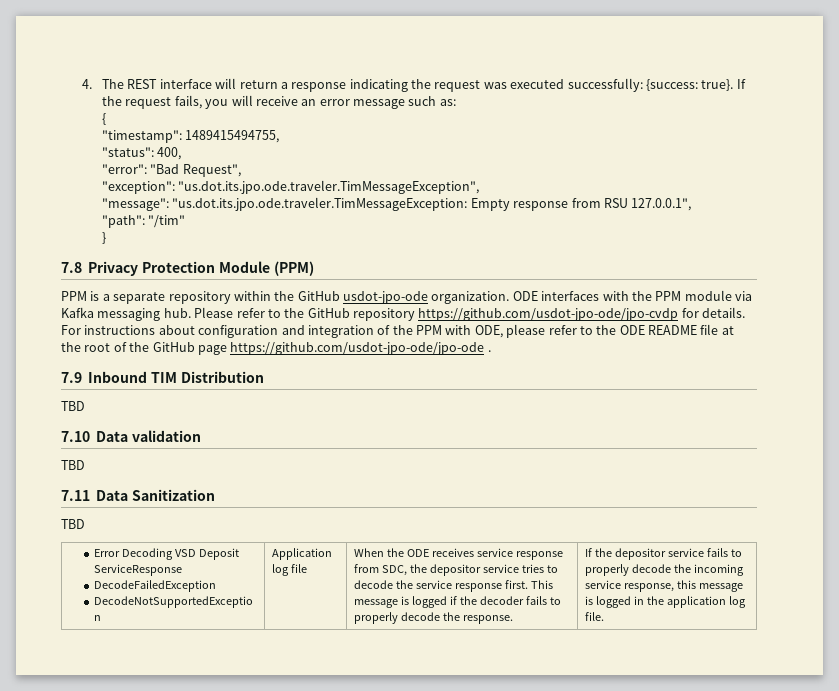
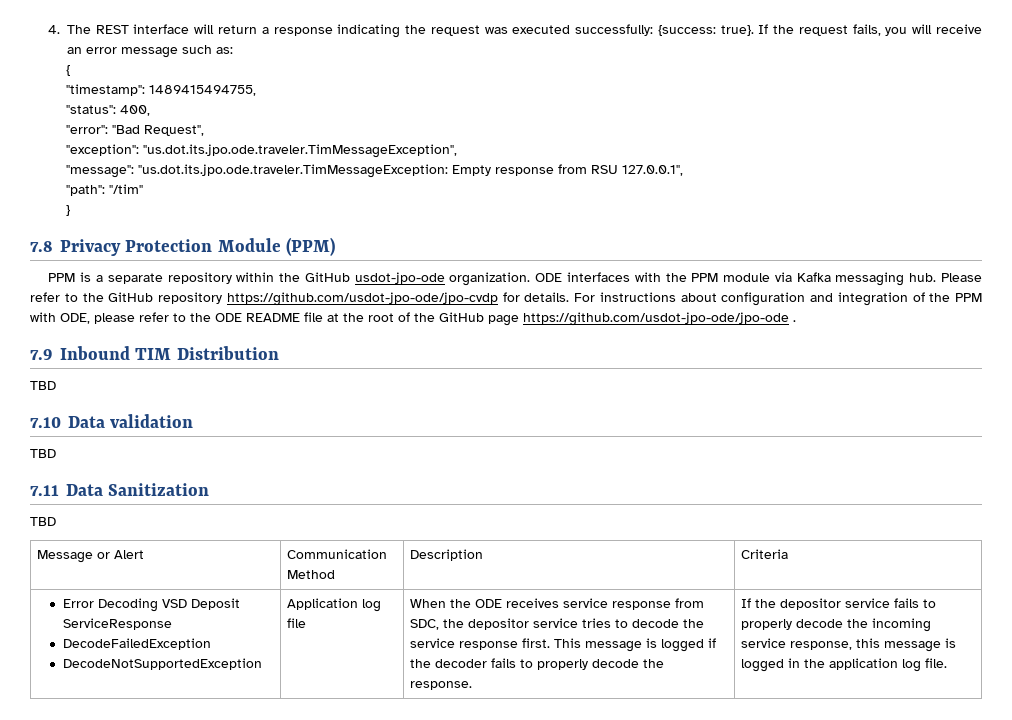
+ Message or Alert | Communication Method | Description | Criteria

